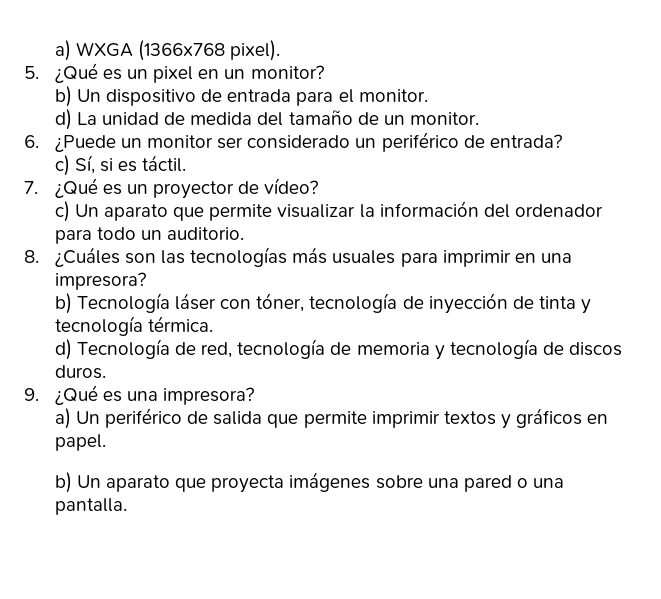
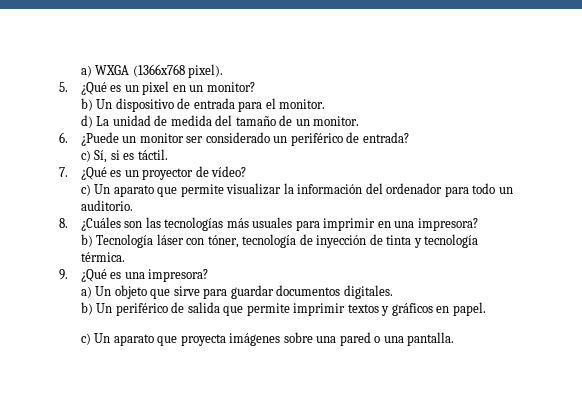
- d) Tecnología de red, tecnología de memoria y tecnología de discos duros.
- a) Un periférico de salida que permite imprimir textos y gráficos en papel.
+ a) Un objeto que sirve para guardar documentos digitales.
+ b) Un periférico de salida que permite imprimir textos y gráficos en papel.
- b) Un aparato que proyecta imágenes sobre una pared o una pantalla.
+ c) Un aparato que proyecta imágenes sobre una pared o una pantalla.

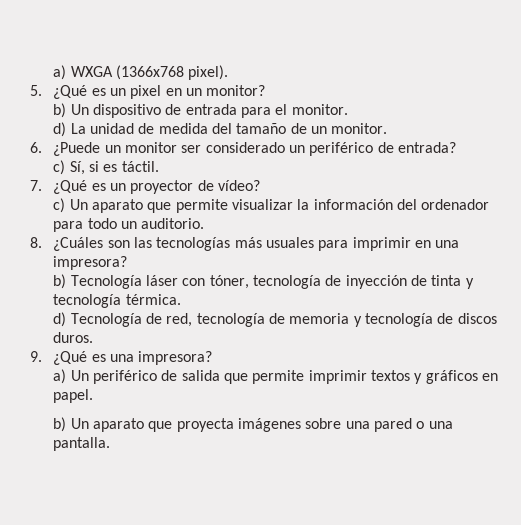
+ d) Tecnología de red, tecnología de memoria y tecnología de discos duros.
- a) Un objeto que sirve para guardar documentos digitales.
- b) Un periférico de salida que permite imprimir textos y gráficos en papel.
+ a) Un periférico de salida que permite imprimir textos y gráficos en papel.
- c) Un aparato que proyecta imágenes sobre una pared o una pantalla.
+ b) Un aparato que proyecta imágenes sobre una pared o una pantalla.

